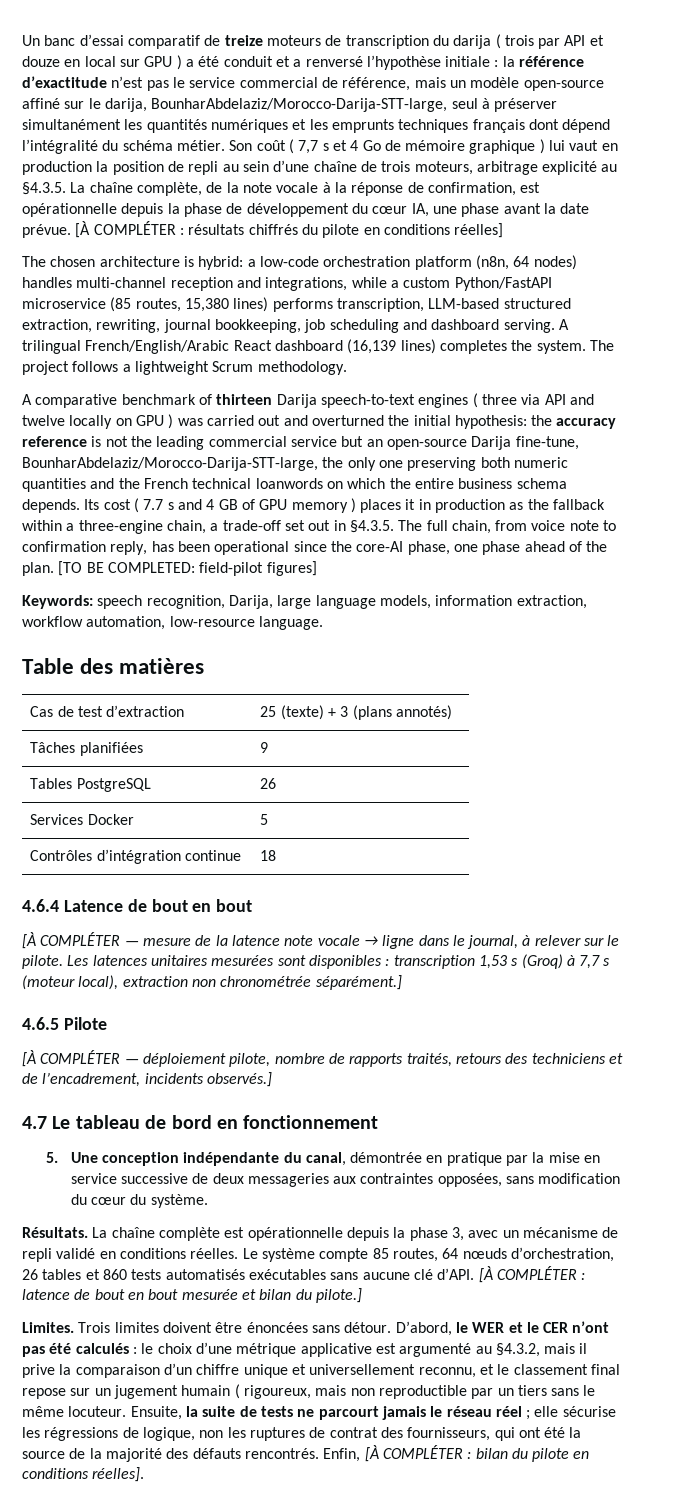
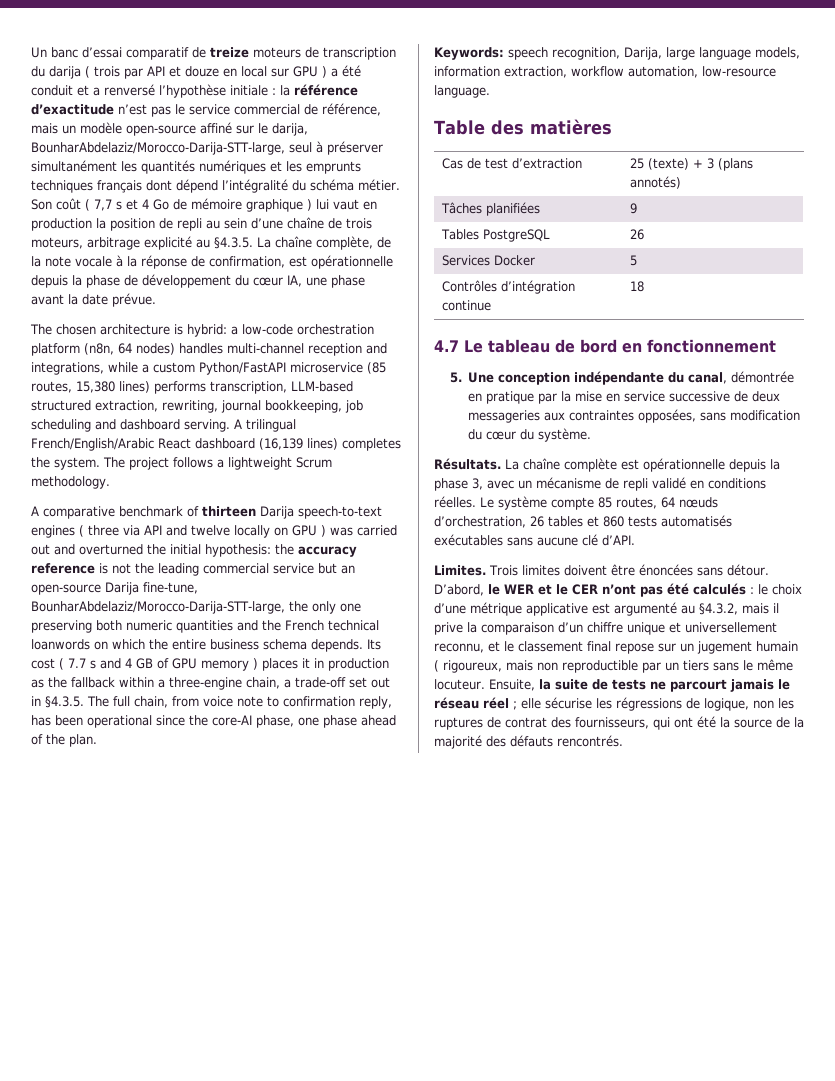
- [À COMPLÉTER : résultats chiffrés du pilote en conditions réelles]
- [TO BE COMPLETED: field-pilot figures]
- 4.6.4 Latence de bout en bout
- [À COMPLÉTER — mesure de la latence note vocale → ligne dans le journal, à relever sur le pilote. Les latences unitaires mesurées sont disponibles : transcription 1,53 s (Groq) à 7,7 s (moteur local), extraction non chronométrée séparément.]
- 4.6.5 Pilote
- [À COMPLÉTER — déploiement pilote, nombre de rapports traités, retours des techniciens et de l’encadrement, incidents observés.]
- [À COMPLÉTER : latence de bout en bout mesurée et bilan du pilote.]
- Enfin, [À COMPLÉTER : bilan du pilote en conditions réelles].

